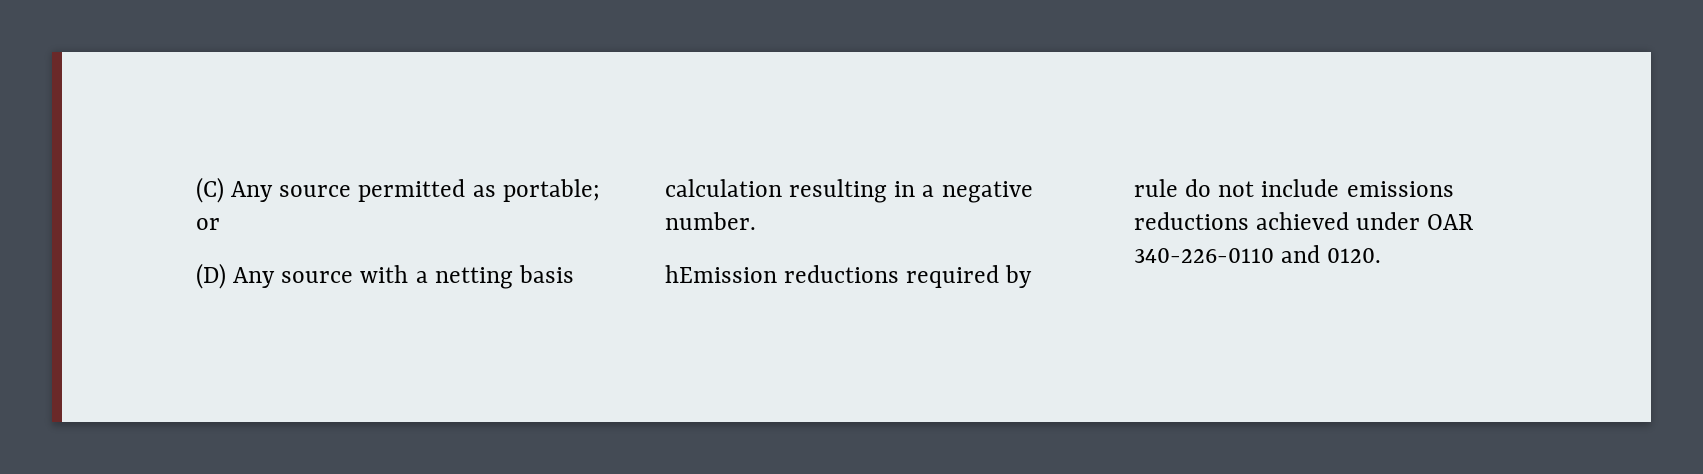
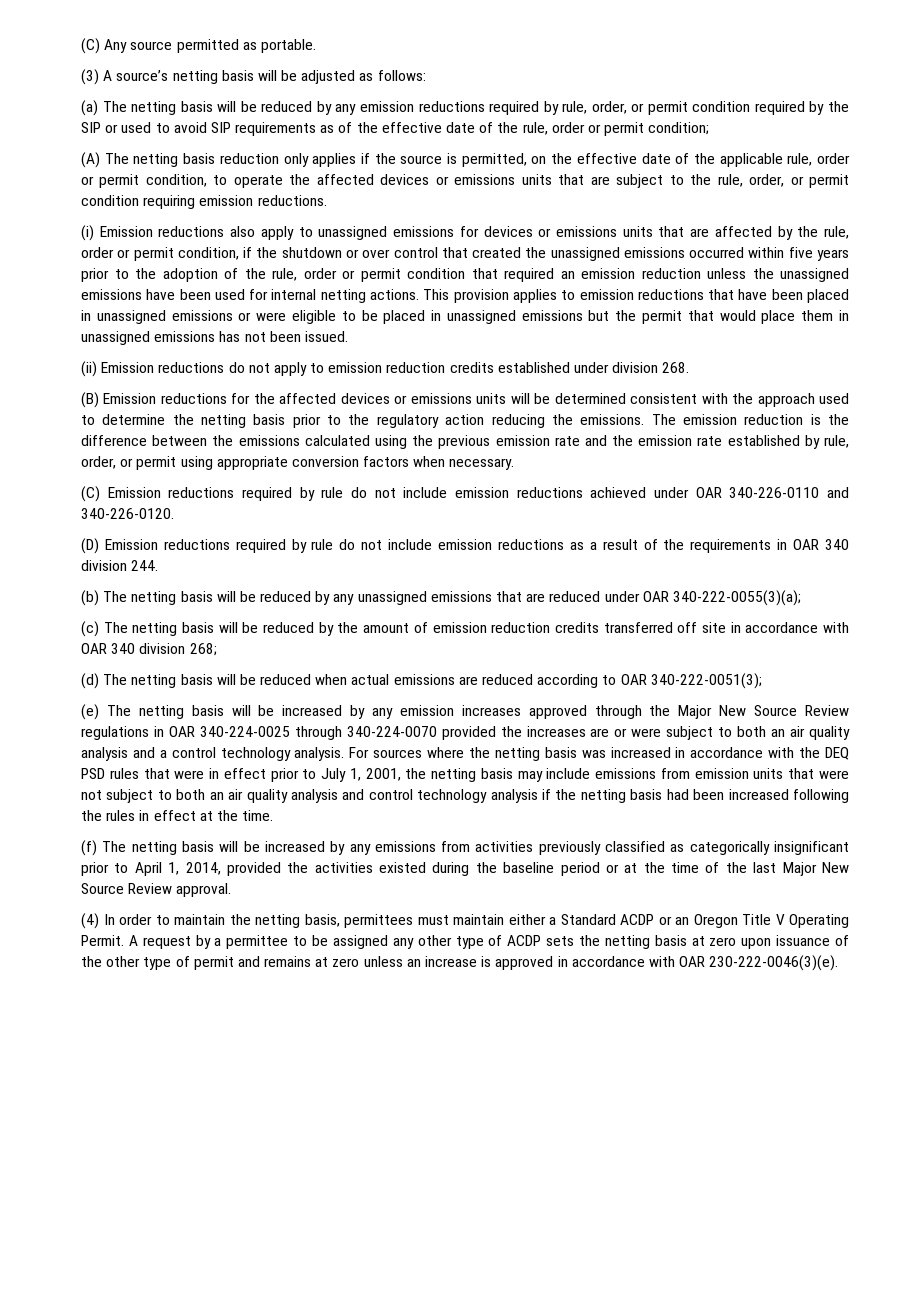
- (C) Any source permitted as portable; or
- (D) Any source with a netting basis calculation resulting in a negative number.
- hEmission reductions required by rule do not include emissions reductions achieved under OAR 340-226-0110 and 0120.
+ (C) Any source permitted as portable.
+ (3) A source’s netting basis will be adjusted as follows:
+ (a) The netting basis will be reduced by any emission reductions required by rule, order, or permit condition required by the SIP or used to avoid SIP requirements as of the effective date of the rule, order or permit condition;
+ (A) The netting basis reduction only applies if the source is permitted, on the effective date of the applicable rule, order or permit condition, to operate the affected devices or emissions units that are subject to the rule, order, or permit condition requiring emission reductions.
+ (i) Emission reductions also apply to unassigned emissions for devices or emissions units that are affected by the rule, order or permit condition, if the shutdown or over control that created the unassigned emissions occurred within five years prior to the adoption of the rule, order or permit condition that required an emission reduction unless the unassigned emissions have been used for internal netting actions. This provision applies to emission reductions that have been placed in unassigned emissions or were eligible to be placed in unassigned emissions but the permit that would place them in unassigned emissions has not been issued.
+ (ii) Emission reductions do not apply to emission reduction credits established under division 268.
+ (B) Emission reductions for the affected devices or emissions units will be determined consistent with the approach used to determine the netting basis prior to the regulatory action reducing the emissions. The emission reduction is the difference between the emissions calculated using the previous emission rate and the emission rate established by rule, order, or permit using appropriate conversion factors when necessary.
+ (C) Emission reductions required by rule do not include emission reductions achieved under OAR 340-226-0110 and 340-226-0120.
+ (D) Emission reductions required by rule do not include emission reductions as a result of the requirements in OAR 340 division 244.
+ (b) The netting basis will be reduced by any unassigned emissions that are reduced under OAR 340-222-0055(3)(a);
+ (c) The netting basis will be reduced by the amount of emission reduction credits transferred off site in accordance with OAR 340 division 268;
+ (d) The netting basis will be reduced when actual emissions are reduced according to OAR 340-222-0051(3);
+ (e) The netting basis will be increased by any emission increases approved through the Major New Source Review regulations in OAR 340-224-0025 through 340-224-0070 provided the increases are or were subject to both an air quality analysis and a control technology analysis. For sources where the netting basis was increased in accordance with the DEQ PSD rules that were in effect prior to July 1, 2001, the netting basis may include emissions from emission units that were not subject to both an air quality analysis and control technology analysis if the netting basis had been increased following the rules in effect at the time.
+ (f) The netting basis will be increased by any emissions from activities previously classified as categorically insignificant prior to April 1, 2014, provided the activities existed during the baseline period or at the time of the last Major New Source Review approval.
+ (4) In order to maintain the netting basis, permittees must maintain either a Standard ACDP or an Oregon Title V Operating Permit. A request by a permittee to be assigned any other type of ACDP sets the netting basis at zero upon issuance of the other type of permit and remains at zero unless an increase is approved in accordance with OAR 230-222-0046(3)(e).

